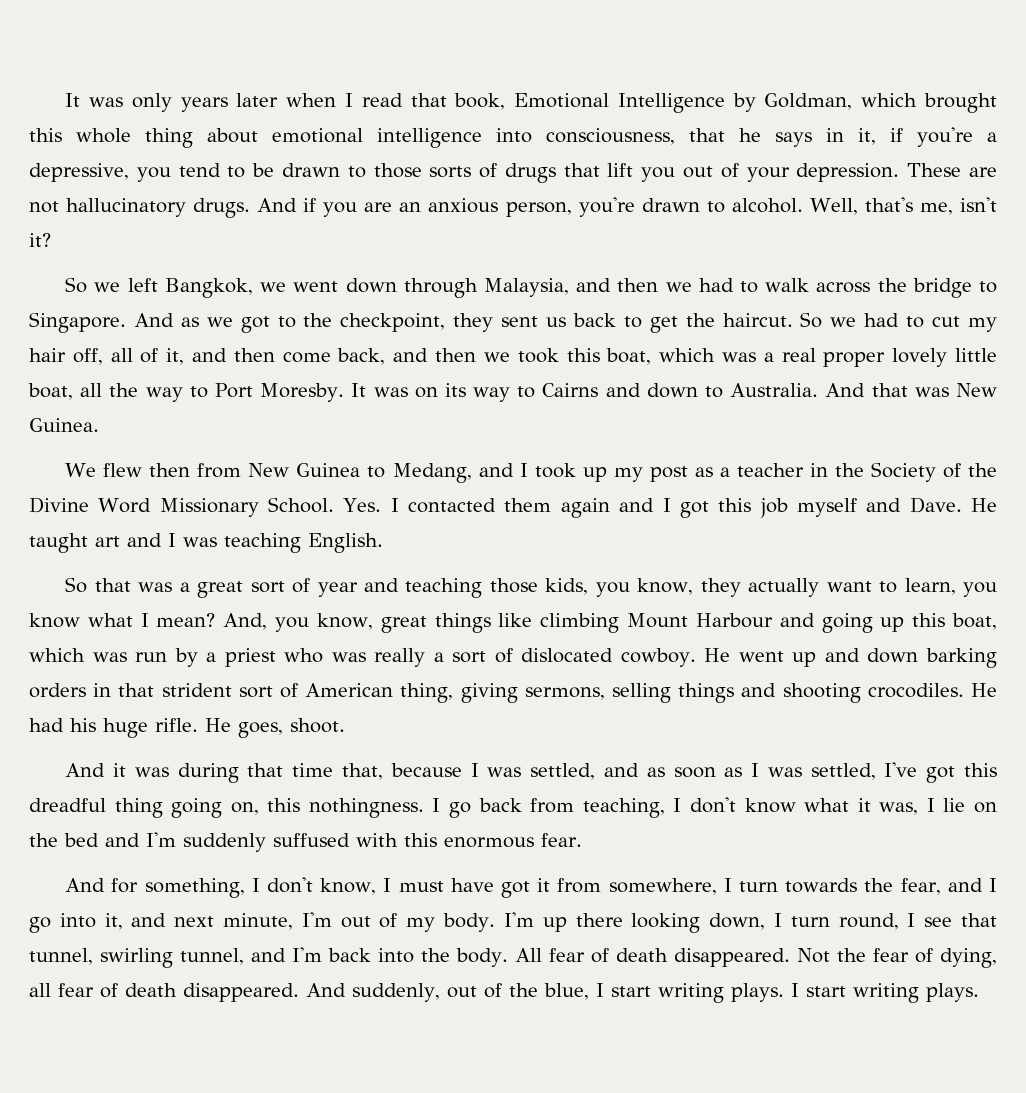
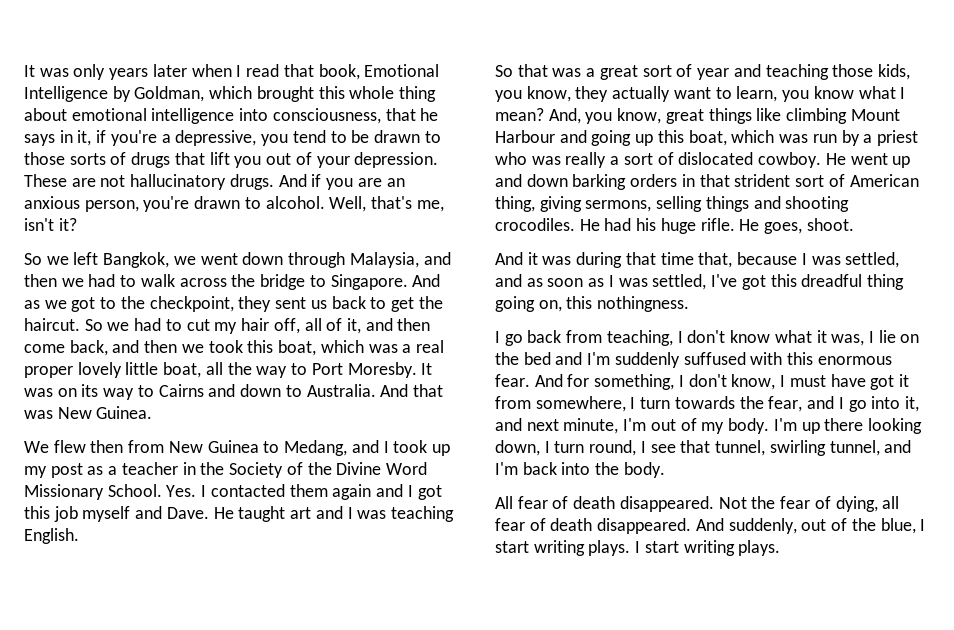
- And it was during that time that, because I was settled, and as soon as I was settled, I've got this dreadful thing going on, this nothingness. I go back from teaching, I don't know what it was, I lie on the bed and I'm suddenly suffused with this enormous fear.
- And for something, I don't know, I must have got it from somewhere, I turn towards the fear, and I go into it, and next minute, I'm out of my body.
+ And it was during that time that, because I was settled, and as soon as I was settled, I've got this dreadful thing going on, this nothingness.
+ I go back from teaching, I don't know what it was, I lie on the bed and I'm suddenly suffused with this enormous fear. And for something, I don't know, I must have got it from somewhere, I turn towards the fear, and I go into it, and next minute, I'm out of my body.
- I'm up there looking down, I turn round, I see that tunnel, swirling tunnel, and I'm back into the body. All fear of death disappeared.
+ I'm up there looking down, I turn round, I see that tunnel, swirling tunnel, and I'm back into the body.
+ All fear of death disappeared.

